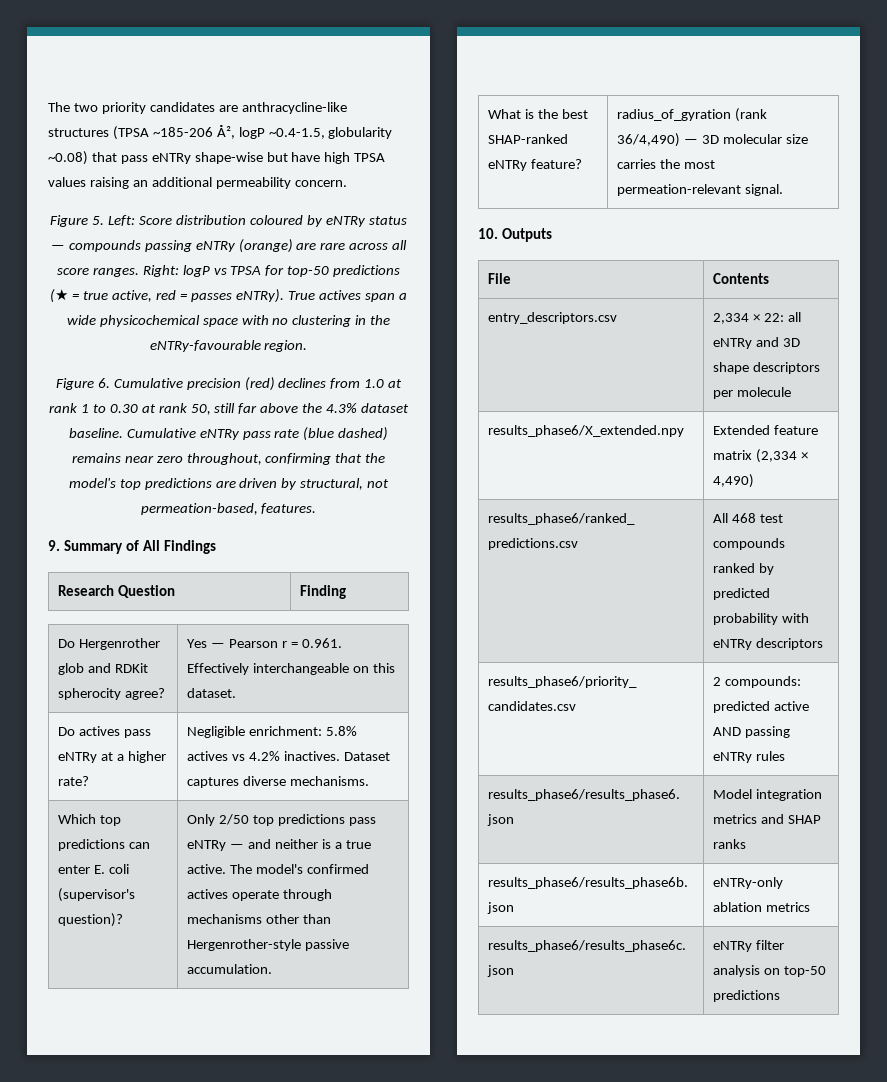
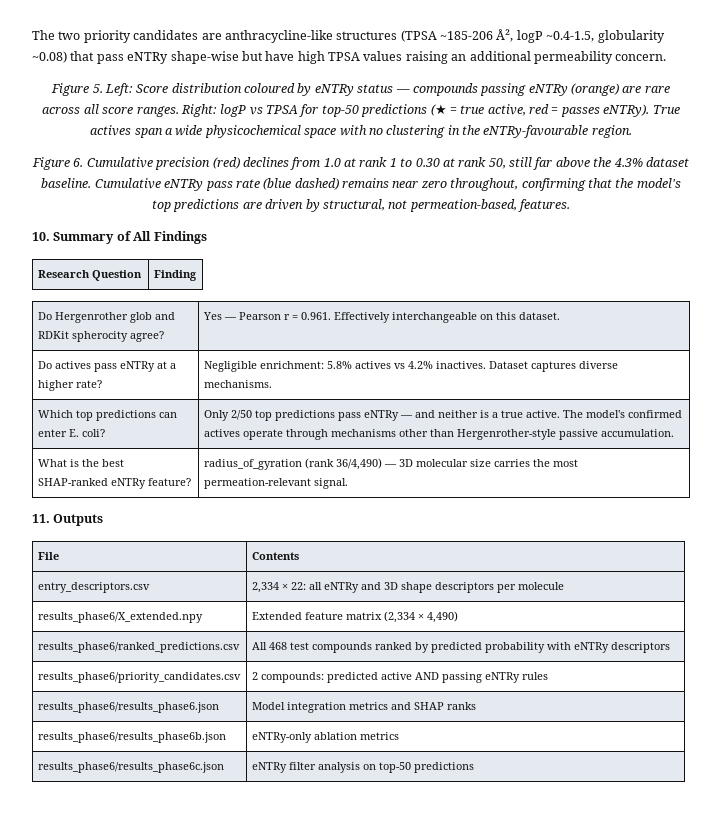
- 9. Summary of All Findings
+ 10. Summary of All Findings
- Which top predictions can enter E. coli (supervisor's question)? | Only 2/50 top predictions pass eNTRy — and neither is a true active. The model's confirmed actives operate through mechanisms other than Hergenrother-style passive accumulation.
+ Which top predictions can enter E. coli? | Only 2/50 top predictions pass eNTRy — and neither is a true active. The model's confirmed actives operate through mechanisms other than Hergenrother-style passive accumulation.
- 10. Outputs
+ 11. Outputs

